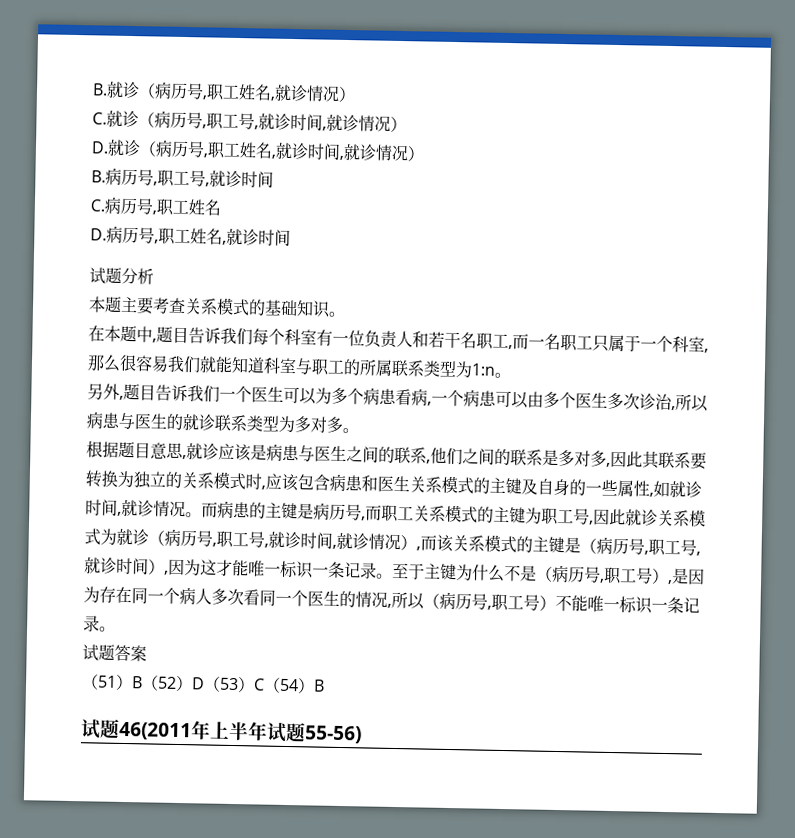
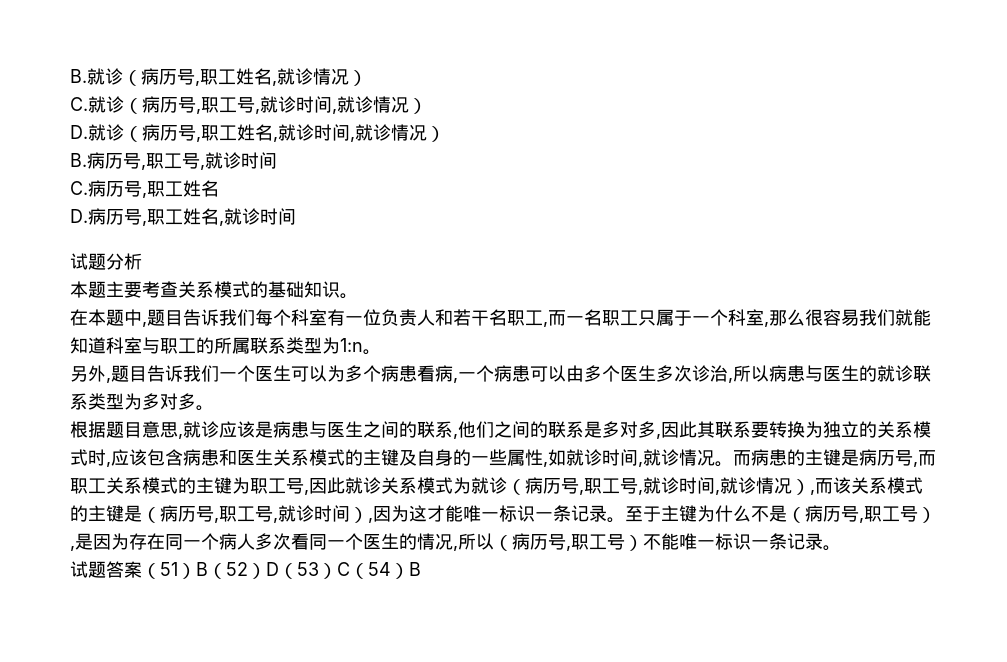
- 试题答案
- （51）B（52）D（53）C（54）B
+ 试题答案（51）B（52）D（53）C（54）B
- 试题46(2011年上半年试题55-56)

